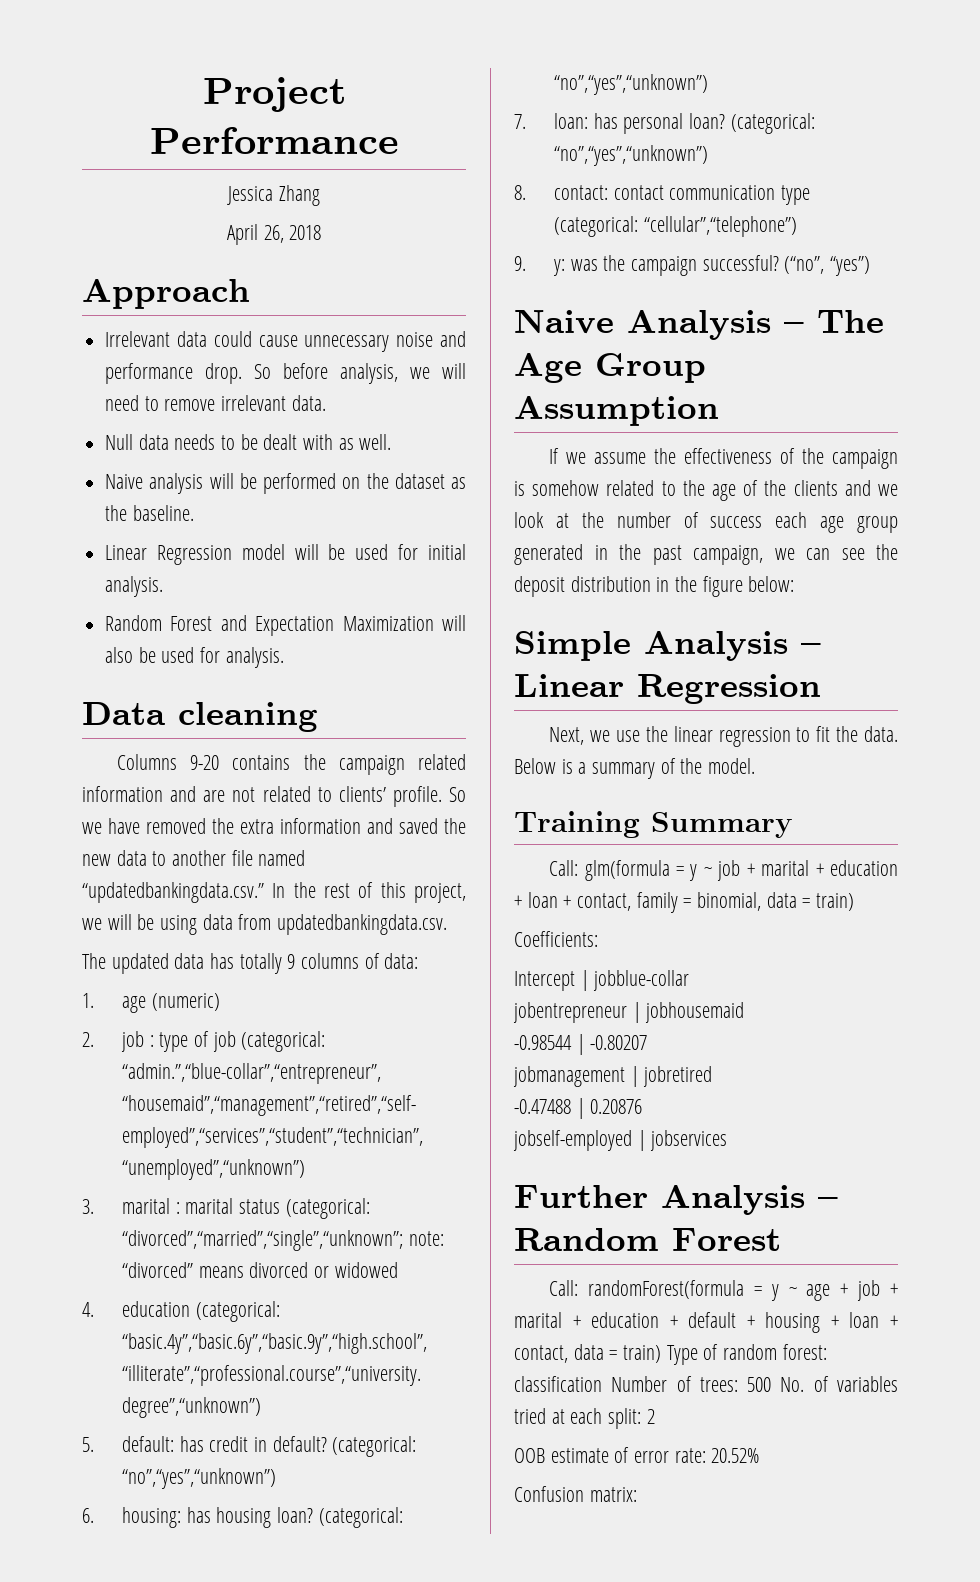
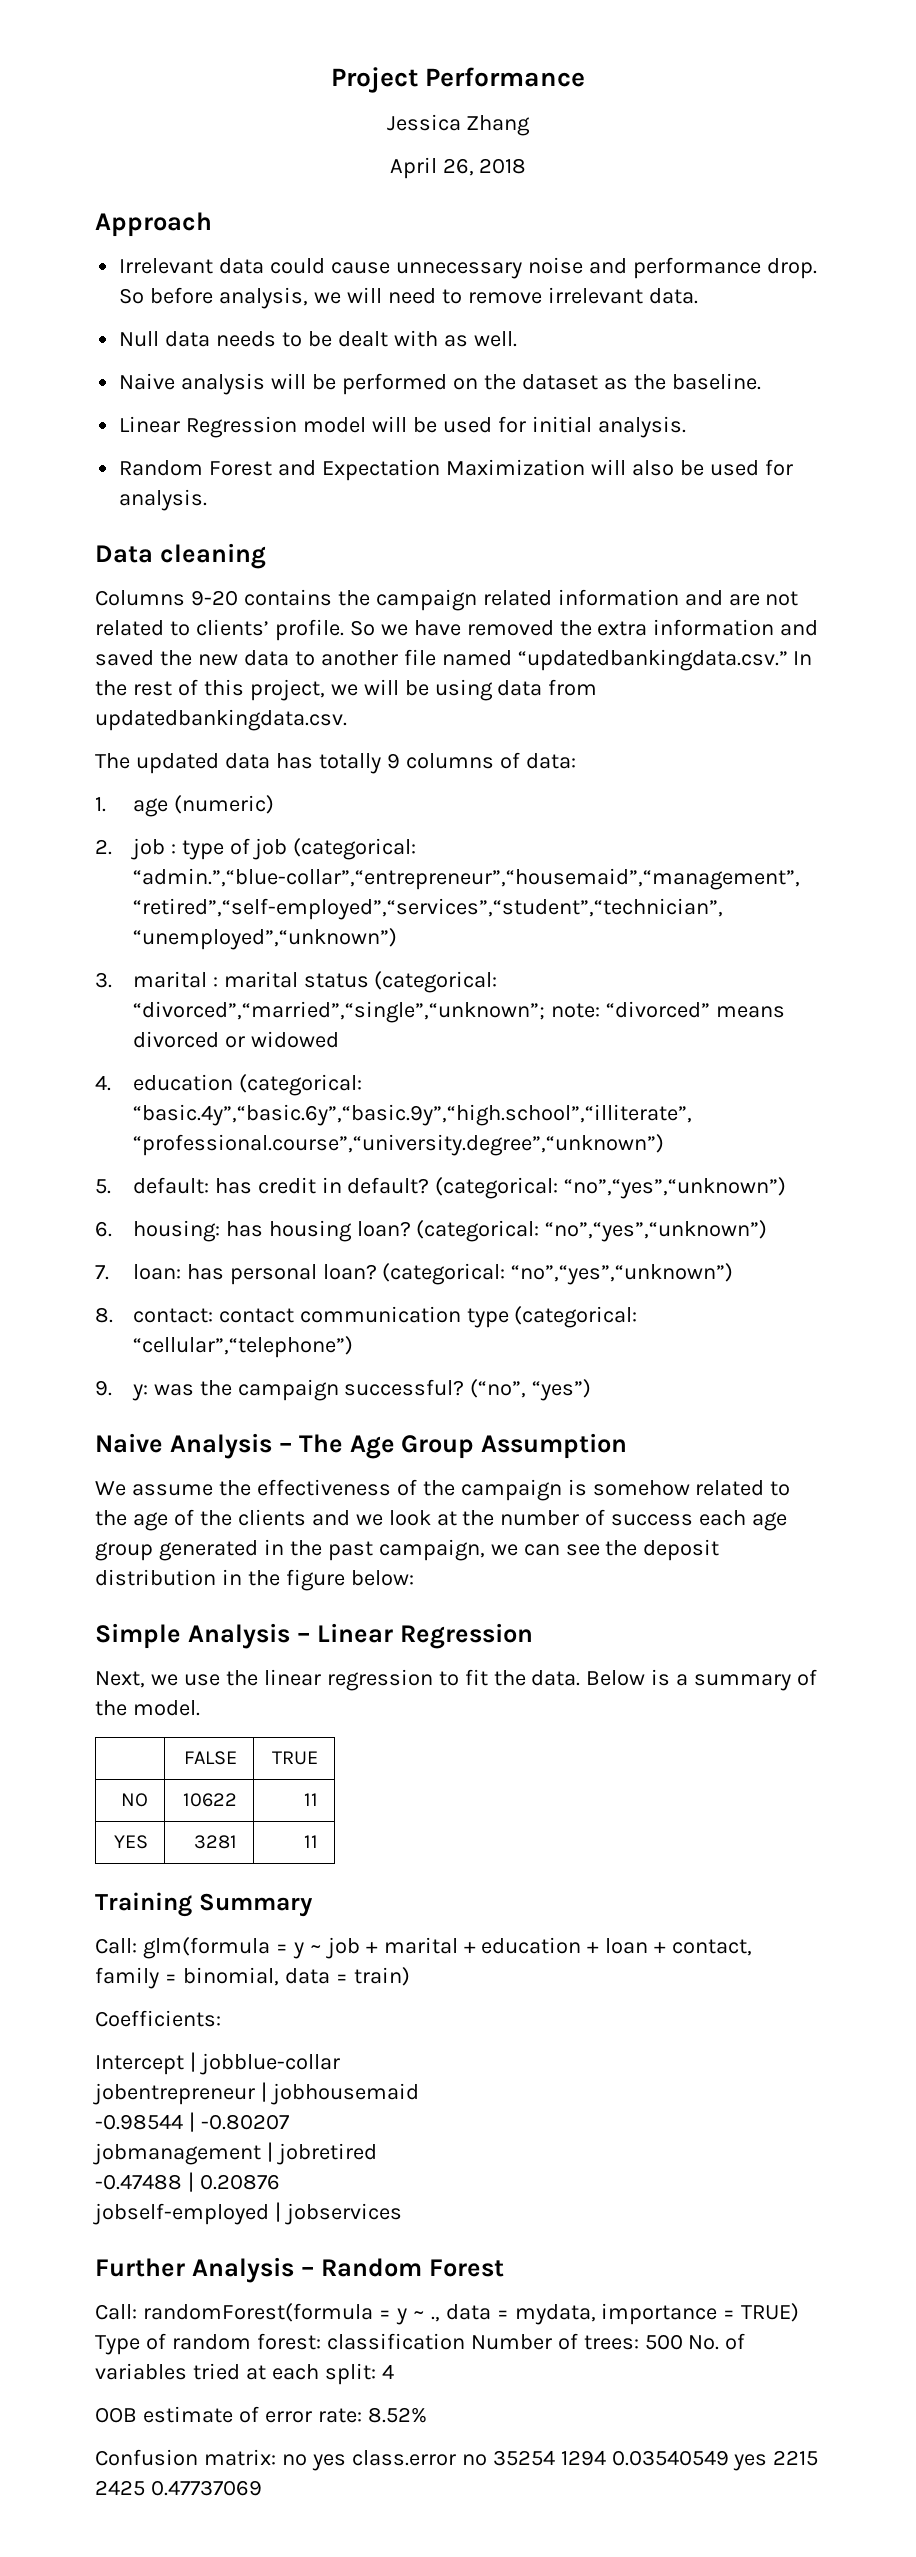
- If we assume the effectiveness of the campaign is somehow related to the age of the clients and we look at the number of success each age group generated in the past campaign, we can see the deposit distribution in the figure below:
+ We assume the effectiveness of the campaign is somehow related to the age of the clients and we look at the number of success each age group generated in the past campaign, we can see the deposit distribution in the figure below:
+ | FALSE | TRUE
+ NO | 10622 | 11
+ YES | 3281 | 11
- Call: randomForest(formula = y ~ age + job + marital + education + default + housing + loan + contact, data = train) Type of random forest: classification Number of trees: 500 No. of variables tried at each split: 2
+ Call: randomForest(formula = y ~ ., data = mydata, importance = TRUE) Type of random forest: classification Number of trees: 500 No. of variables tried at each split: 4
- OOB estimate of error rate: 20.52%
+ OOB estimate of error rate: 8.52%
- Confusion matrix:
+ Confusion matrix: no yes class.error no 35254 1294 0.03540549 yes 2215 2425 0.47737069

